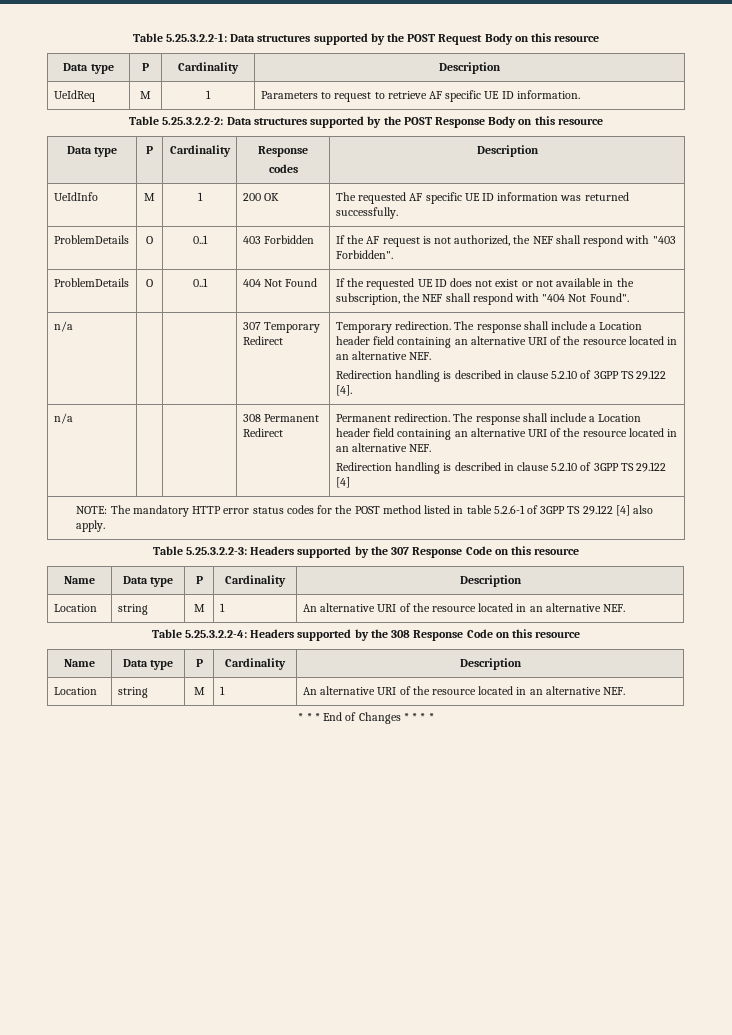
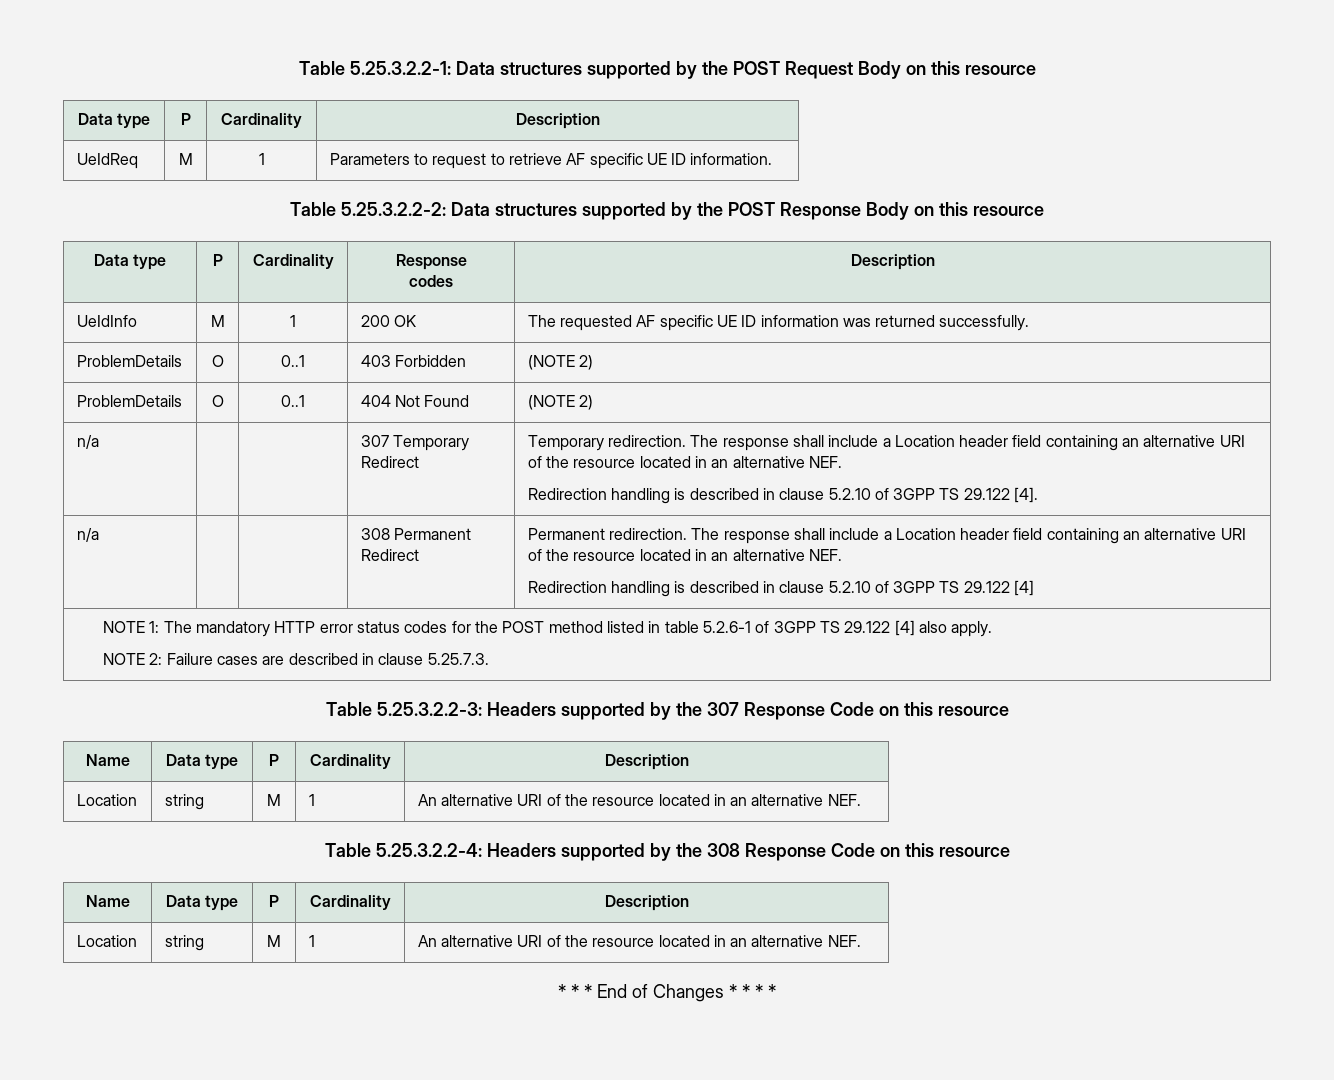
- ProblemDetails | O | 0..1 | 403 Forbidden | If the AF request is not authorized, the NEF shall respond with "403 Forbidden".
+ ProblemDetails | O | 0..1 | 403 Forbidden | (NOTE 2)
- ProblemDetails | O | 0..1 | 404 Not Found | If the requested UE ID does not exist or not available in the subscription, the NEF shall respond with "404 Not Found".
+ ProblemDetails | O | 0..1 | 404 Not Found | (NOTE 2)
- NOTE: The mandatory HTTP error status codes for the POST method listed in table 5.2.6-1 of 3GPP TS 29.122 [4] also apply.
+ NOTE 1: The mandatory HTTP error status codes for the POST method listed in table 5.2.6-1 of 3GPP TS 29.122 [4] also apply.
+ NOTE 2: Failure cases are described in clause 5.25.7.3.

